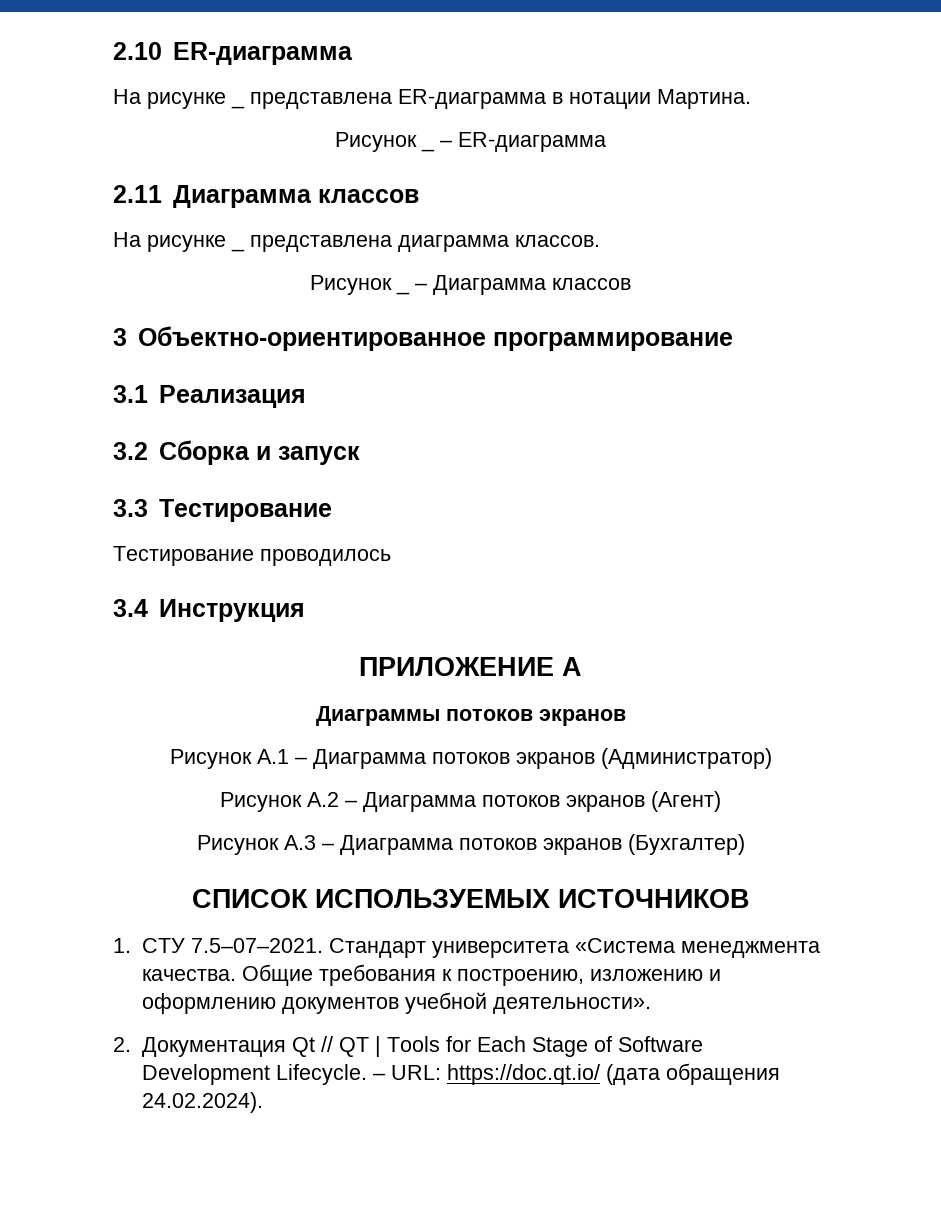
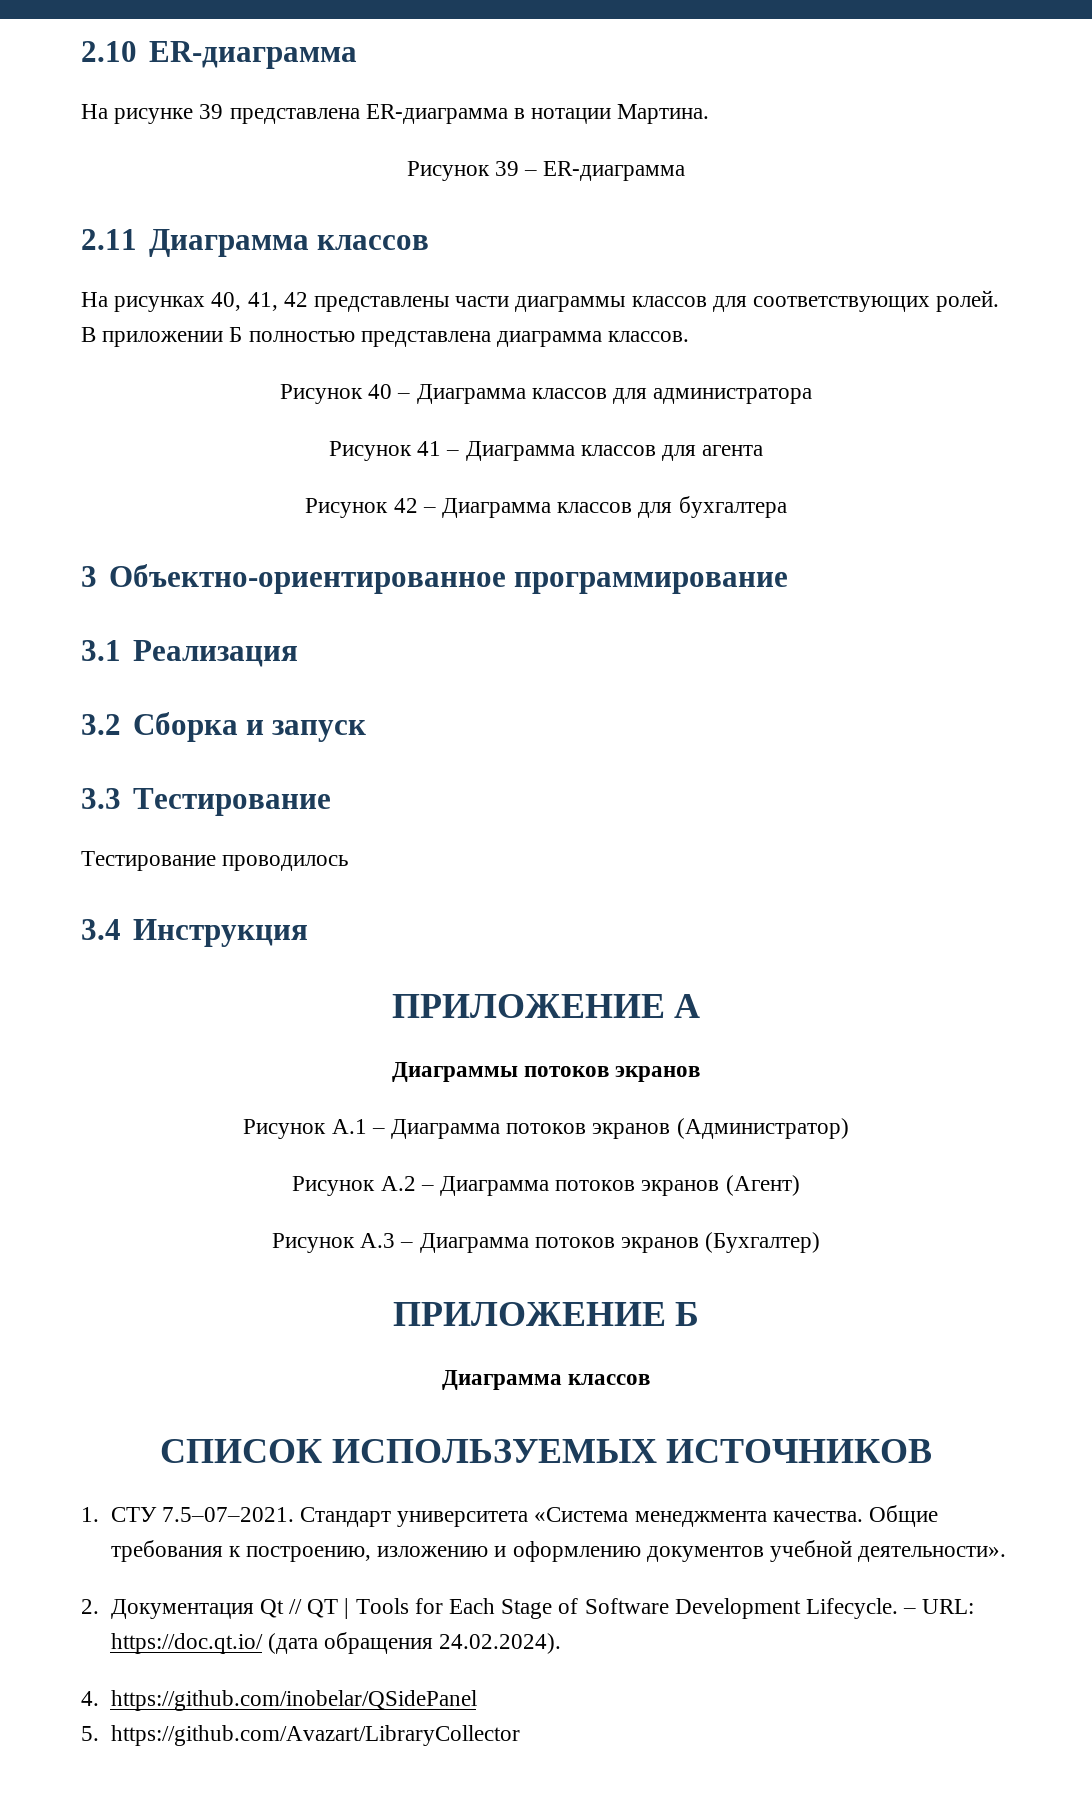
- На рисунке _ представлена ER-диаграмма в нотации Мартина.
+ На рисунке 39 представлена ER-диаграмма в нотации Мартина.
- Рисунок _ – ER-диаграмма
+ Рисунок 39 – ER-диаграмма
- На рисунке _ представлена диаграмма классов.
+ На рисунках 40, 41, 42 представлены части диаграммы классов для соответствующих ролей. В приложении Б полностью представлена диаграмма классов.
- Рисунок _ – Диаграмма классов
+ Рисунок 40 – Диаграмма классов для администратора
+ Рисунок 41 – Диаграмма классов для агента
+ Рисунок 42 – Диаграмма классов для бухгалтера
+ ПРИЛОЖЕНИЕ Б
+ Диаграмма классов
+ 4. https://github.com/inobelar/QSidePanel
+ 5. https://github.com/Avazart/LibraryCollector

